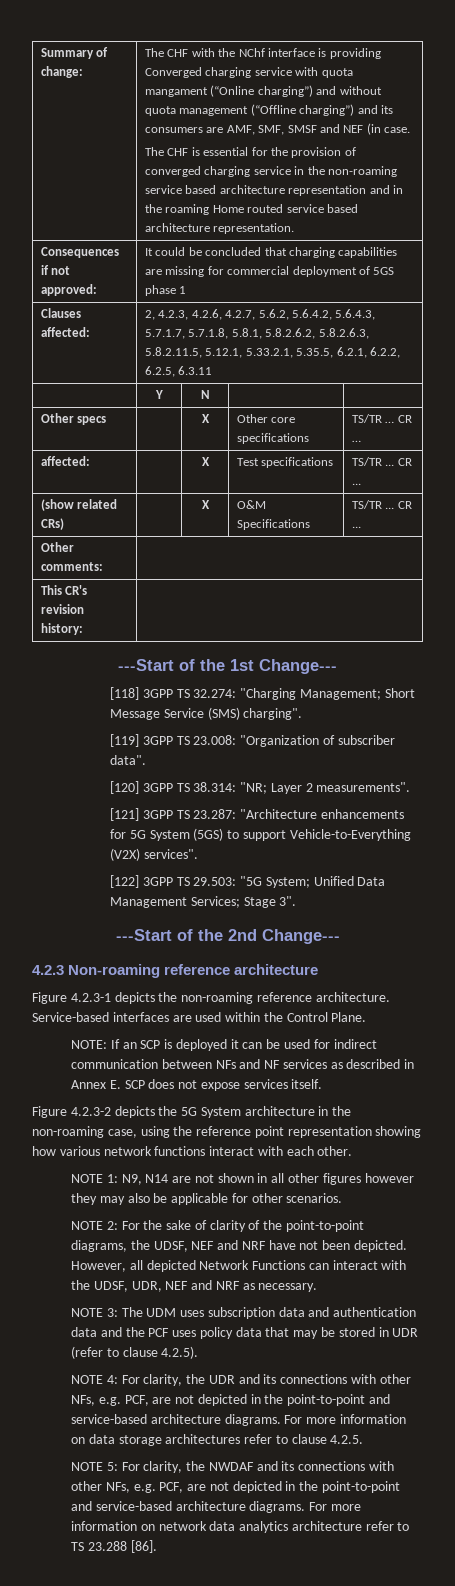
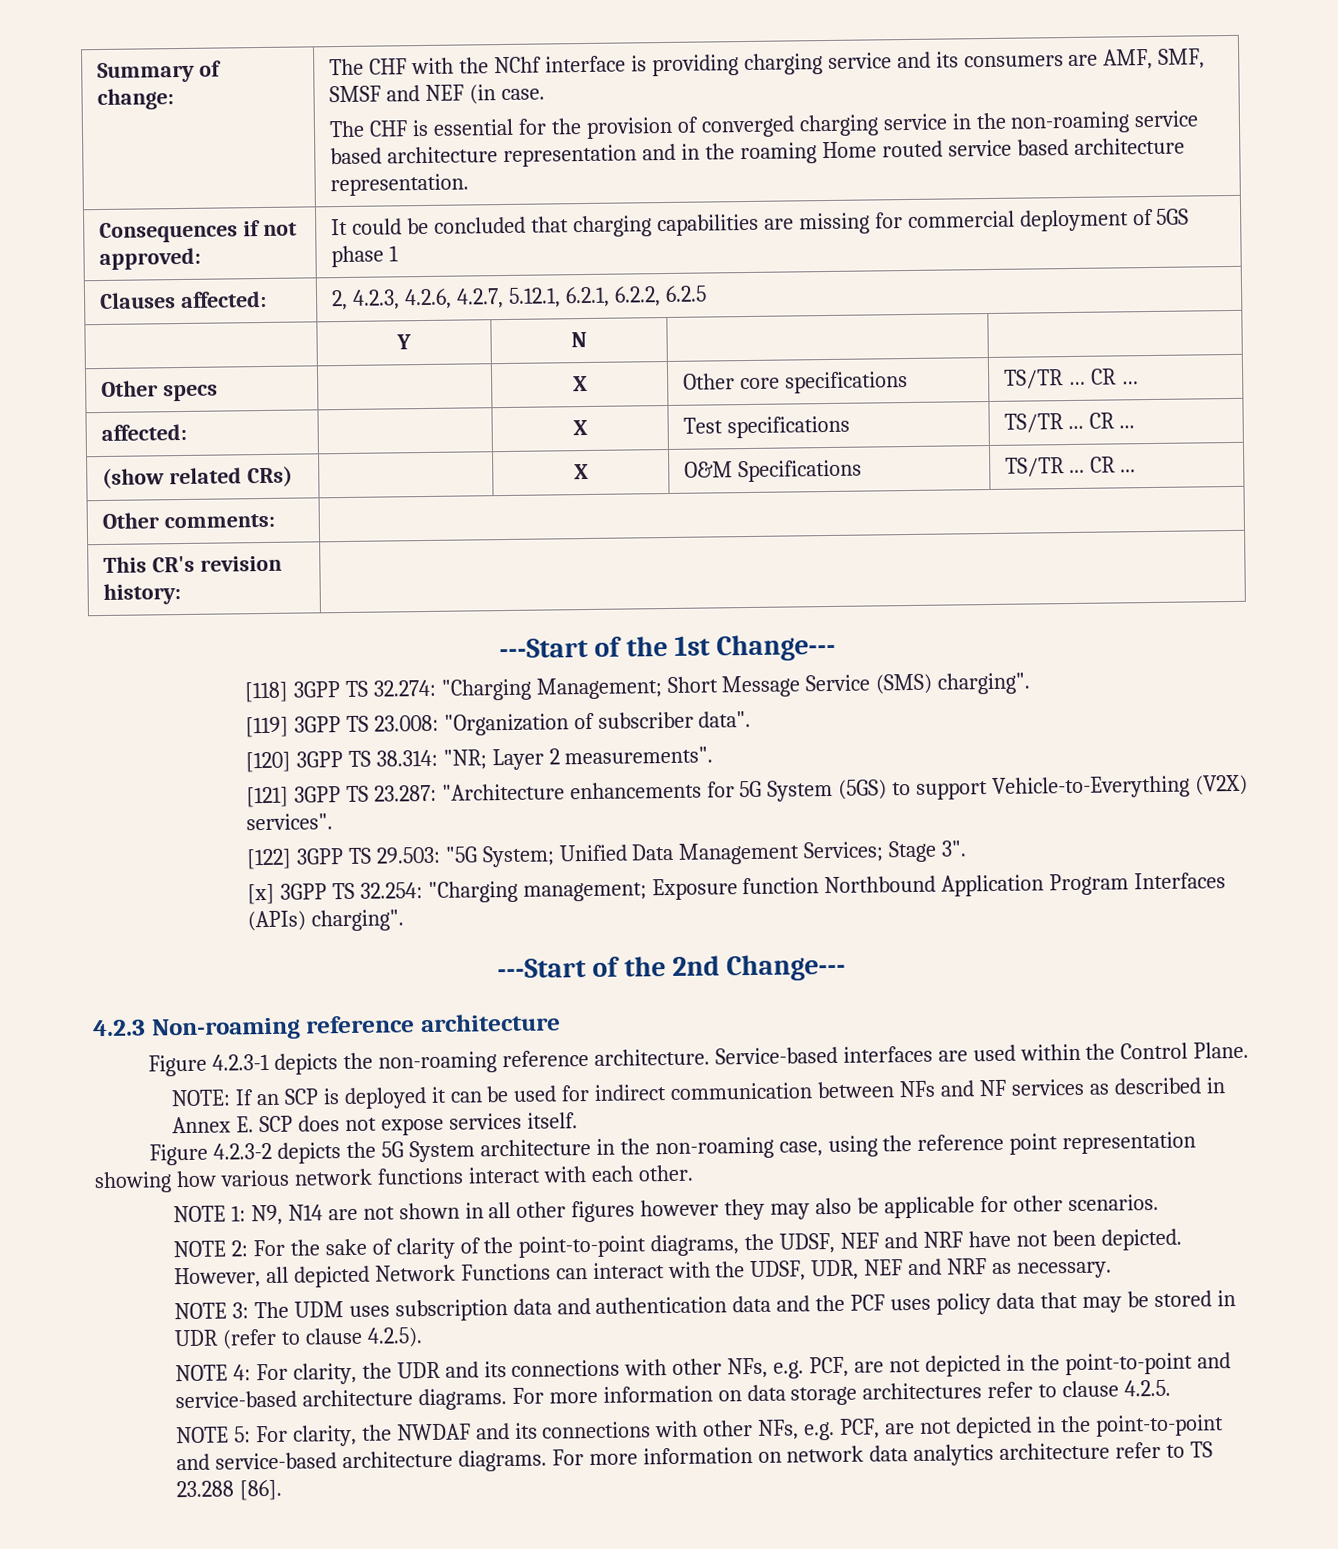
- The CHF with the NChf interface is providing Converged charging service with quota mangament (“Online charging”) and without quota management (“Offline charging”) and its consumers are AMF, SMF, SMSF and NEF (in case.
+ The CHF with the NChf interface is providing charging service and its consumers are AMF, SMF, SMSF and NEF (in case.
- Clauses affected: | 2, 4.2.3, 4.2.6, 4.2.7, 5.6.2, 5.6.4.2, 5.6.4.3, 5.7.1.7, 5.7.1.8, 5.8.1, 5.8.2.6.2, 5.8.2.6.3, 5.8.2.11.5, 5.12.1, 5.33.2.1, 5.35.5, 6.2.1, 6.2.2, 6.2.5, 6.3.11
+ Clauses affected: | 2, 4.2.3, 4.2.6, 4.2.7, 5.12.1, 6.2.1, 6.2.2, 6.2.5
+ [x] 3GPP TS 32.254: "Charging management; Exposure function Northbound Application Program Interfaces (APIs) charging".

